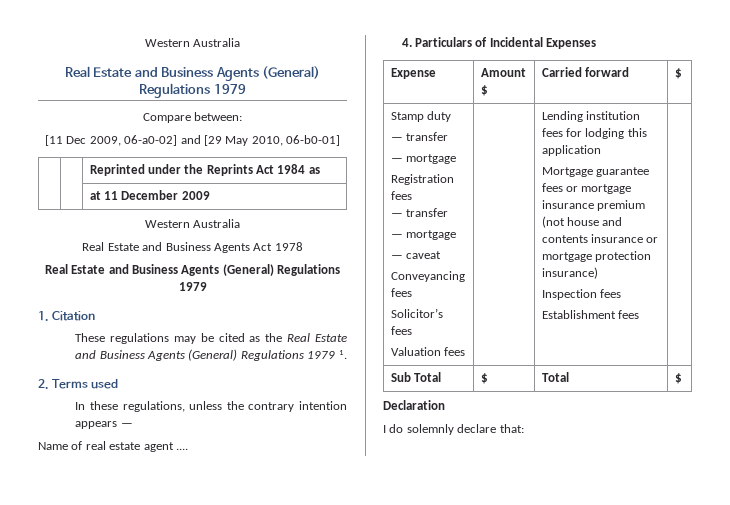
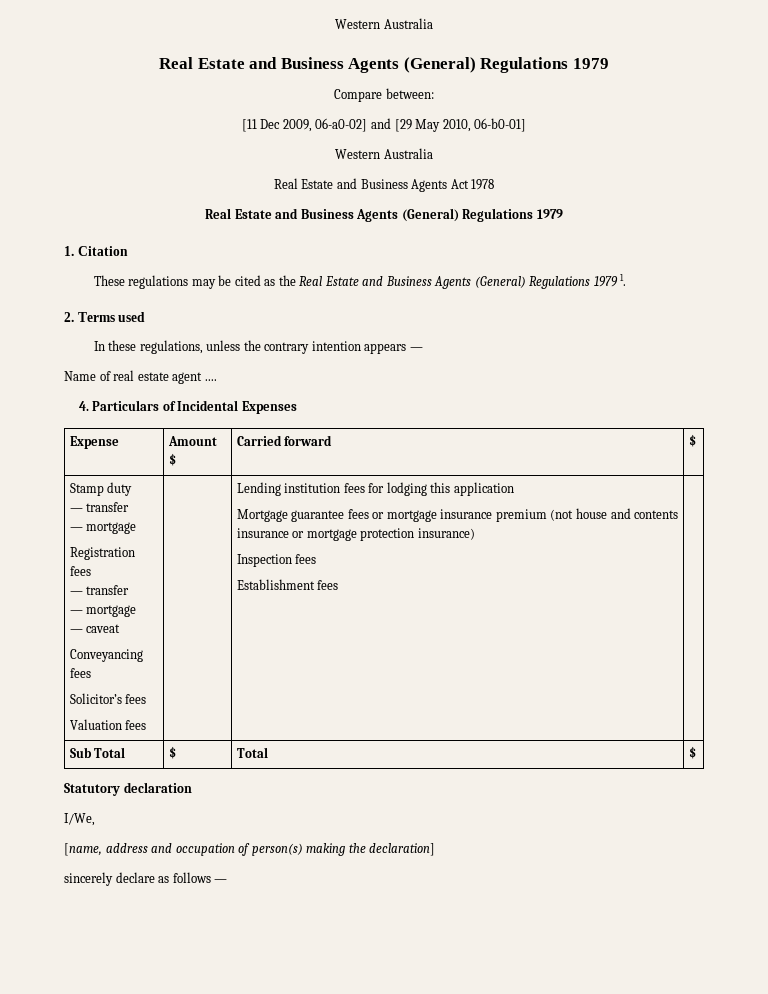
- | | Reprinted under the Reprints Act 1984 as
- | | at 11 December 2009
- Declaration
- I do solemnly declare that:
+ Statutory declaration
+ I/We,
+ [name, address and occupation of person(s) making the declaration]
+ sincerely declare as follows —

